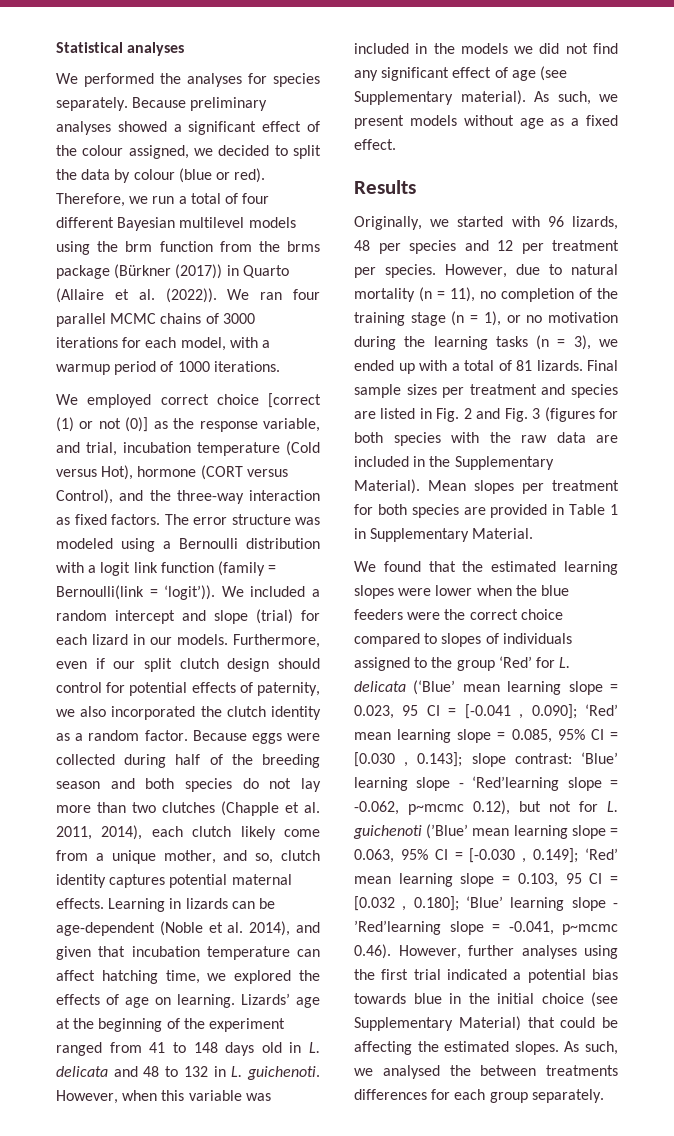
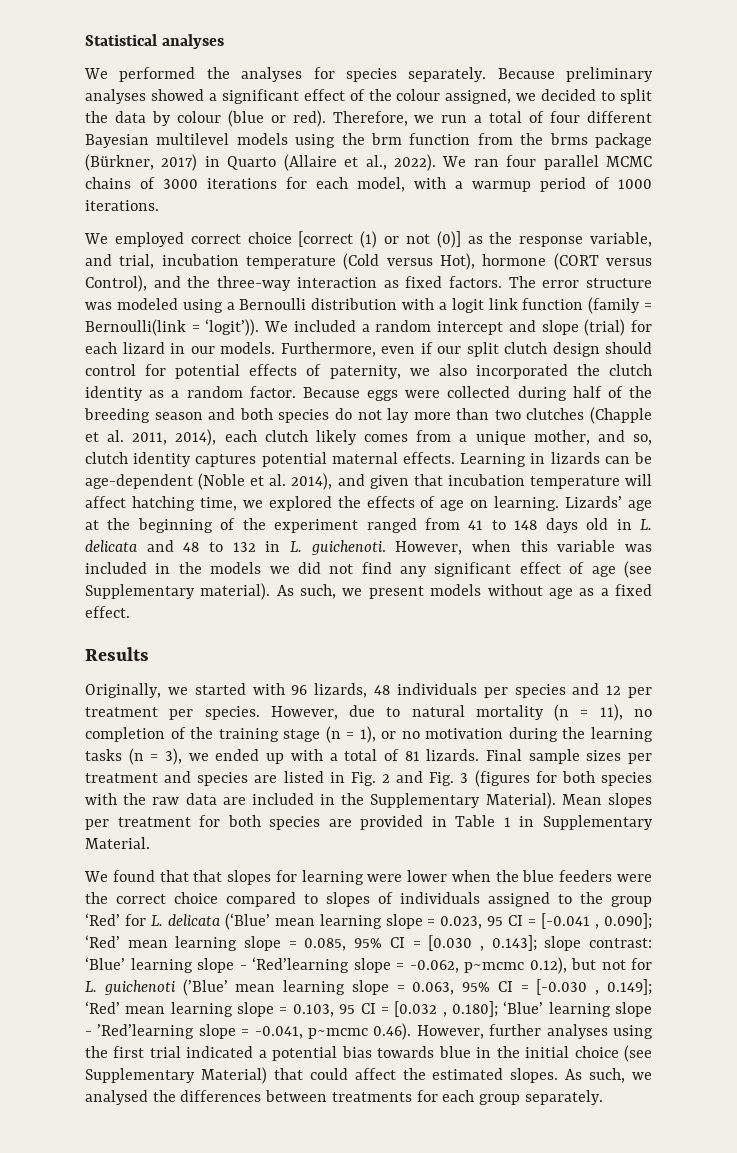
- Therefore, we run a total of four different Bayesian multilevel models using the brm function from the brms package (Bürkner (2017)) in Quarto (Allaire et al. (2022)).
+ Therefore, we run a total of four different Bayesian multilevel models using the brm function from the brms package (Bürkner, 2017) in Quarto (Allaire et al., 2022).
- Because eggs were collected during half of the breeding season and both species do not lay more than two clutches (Chapple et al. 2011, 2014), each clutch likely come from a unique mother, and so, clutch identity captures potential maternal effects.
+ Because eggs were collected during half of the breeding season and both species do not lay more than two clutches (Chapple et al. 2011, 2014), each clutch likely comes from a unique mother, and so, clutch identity captures potential maternal effects.
- Learning in lizards can be age-dependent (Noble et al. 2014), and given that incubation temperature can affect hatching time, we explored the effects of age on learning.
+ Learning in lizards can be age-dependent (Noble et al. 2014), and given that incubation temperature will affect hatching time, we explored the effects of age on learning.
- Originally, we started with 96 lizards, 48 per species and 12 per treatment per species.
+ Originally, we started with 96 lizards, 48 individuals per species and 12 per treatment per species.
- We found that the estimated learning slopes were lower when the blue feeders were the correct choice compared to slopes of individuals assigned to the group ‘Red’ for L. delicata (‘Blue’ mean learning slope = 0.023, 95 CI = [-0.041 , 0.090];
+ We found that that slopes for learning were lower when the blue feeders were the correct choice compared to slopes of individuals assigned to the group ‘Red’ for L. delicata (‘Blue’ mean learning slope = 0.023, 95 CI = [-0.041 , 0.090];
- ‘Blue’ learning slope - ’Red’learning slope = -0.041, p~mcmc 0.46). However, further analyses using the first trial indicated a potential bias towards blue in the initial choice (see Supplementary Material) that could be affecting the estimated slopes.
+ ‘Blue’ learning slope - ’Red’learning slope = -0.041, p~mcmc 0.46). However, further analyses using the first trial indicated a potential bias towards blue in the initial choice (see Supplementary Material) that could affect the estimated slopes.
- As such, we analysed the between treatments differences for each group separately.
+ As such, we analysed the differences between treatments for each group separately.

